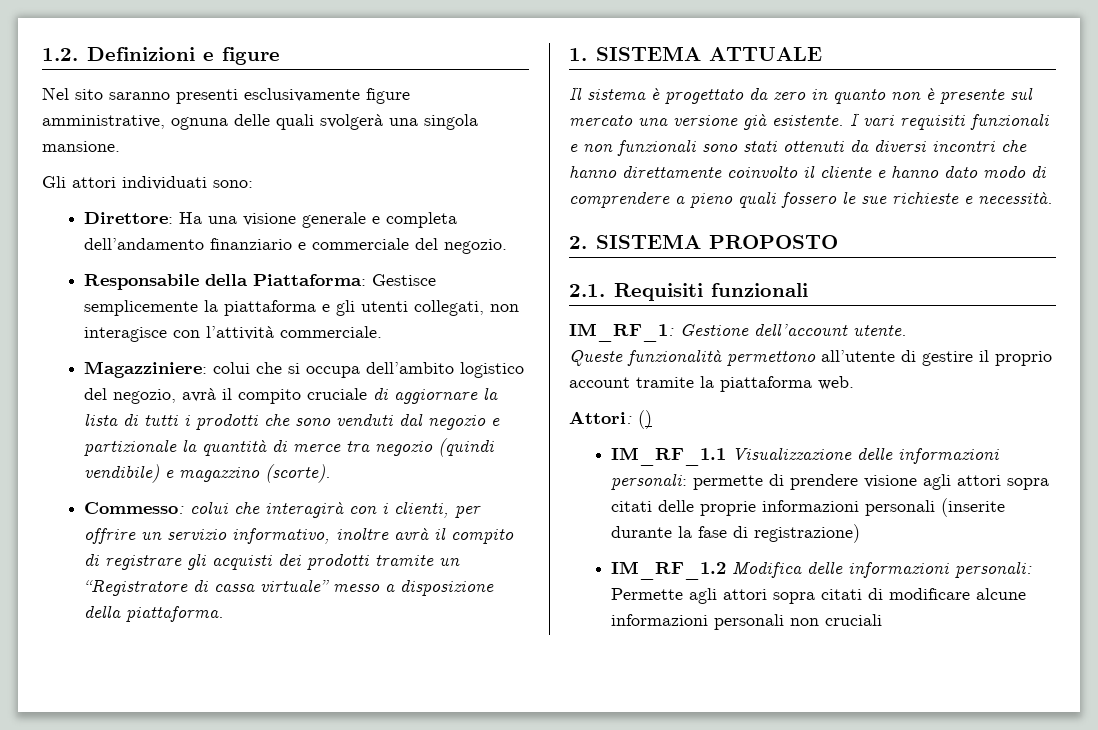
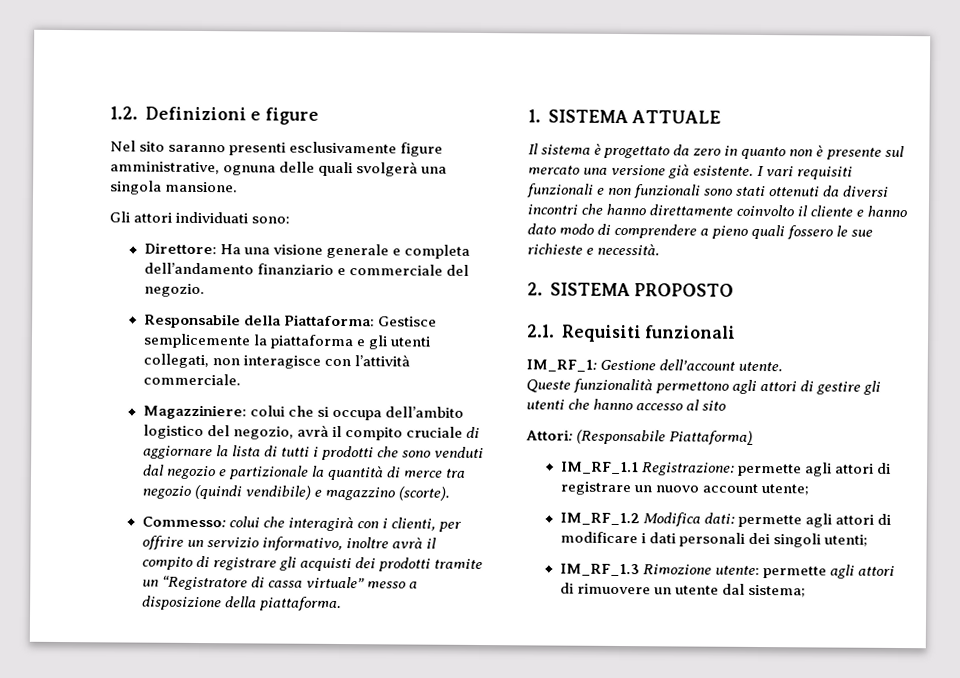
- Queste funzionalità permettono all’utente di gestire il proprio account tramite la piattaforma web.
+ Queste funzionalità permettono agli attori di gestire gli utenti che hanno accesso al sito
- Attori: ()
+ Attori: (Responsabile Piattaforma)
- IM_RF_1.1 Visualizzazione delle informazioni personali: permette di prendere visione agli attori sopra citati delle proprie informazioni personali (inserite durante la fase di registrazione)
- IM_RF_1.2 Modifica delle informazioni personali: Permette agli attori sopra citati di modificare alcune informazioni personali non cruciali
+ IM_RF_1.1 Registrazione: permette agli attori di registrare un nuovo account utente;
+ IM_RF_1.2 Modifica dati: permette agli attori di modificare i dati personali dei singoli utenti;
+ IM_RF_1.3 Rimozione utente: permette agli attori di rimuovere un utente dal sistema;

